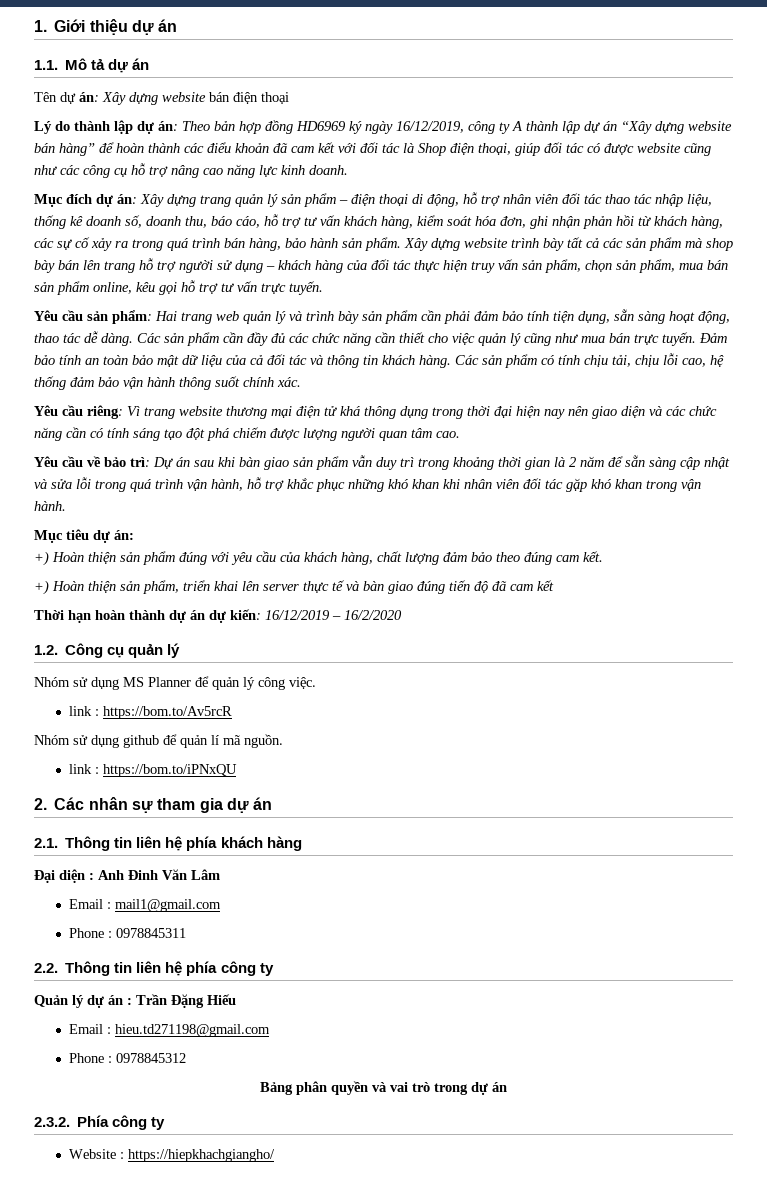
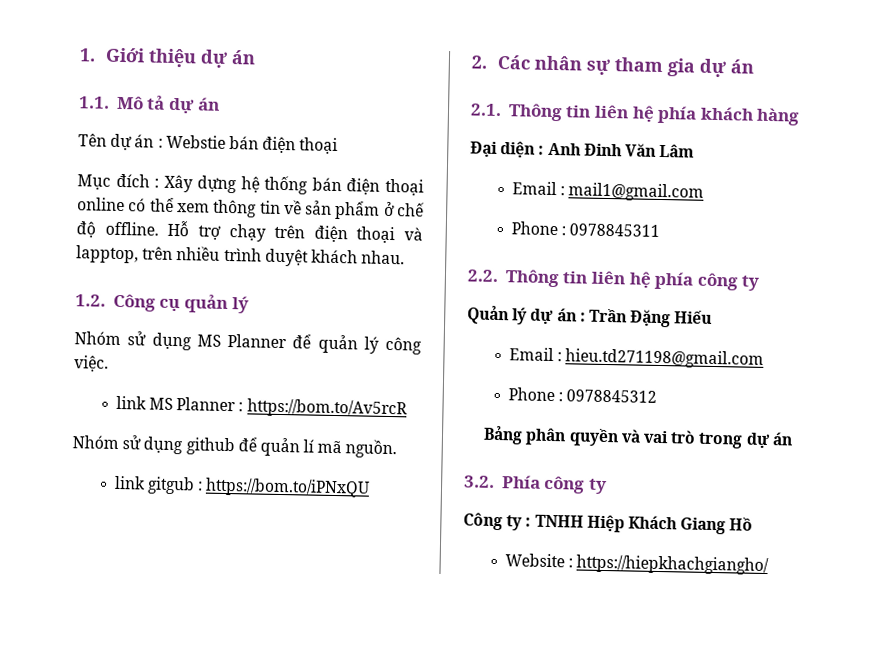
- Tên dự án: Xây dựng website bán điện thoại
+ Tên dự án : Webstie bán điện thoại
- Lý do thành lập dự án: Theo bản hợp đồng HD6969 ký ngày 16/12/2019, công ty A thành lập dự án “Xây dựng website bán hàng” để hoàn thành các điểu khoản đã cam kết với đối tác là Shop điện thoại, giúp đối tác có được website cũng như các công cụ hỗ trợ nâng cao năng lực kinh doanh.
- Mục đích dự án: Xây dựng trang quản lý sản phẩm – điện thoại di động, hỗ trợ nhân viên đối tác thao tác nhập liệu, thống kê doanh số, doanh thu, báo cáo, hỗ trợ tư vấn khách hàng, kiểm soát hóa đơn, ghi nhận phản hồi từ khách hàng, các sự cố xảy ra trong quá trình bán hàng, bảo hành sản phẩm. Xây dựng website trình bày tất cả các sản phẩm mà shop bày bán lên trang hỗ trợ người sử dụng – khách hàng của đối tác thực hiện truy vấn sản phẩm, chọn sản phẩm, mua bán sản phẩm online, kêu gọi hỗ trợ tư vấn trực tuyến.
- Yêu cầu sản phẩm: Hai trang web quản lý và trình bày sản phẩm cần phải đảm bảo tính tiện dụng, sẵn sàng hoạt động, thao tác dễ dàng. Các sản phẩm cần đầy đủ các chức năng cần thiết cho việc quản lý cũng như mua bán trực tuyến. Đảm bảo tính an toàn bảo mật dữ liệu của cả đối tác và thông tin khách hàng. Các sản phẩm có tính chịu tải, chịu lỗi cao, hệ thống đảm bảo vận hành thông suốt chính xác.
- Yêu cầu riêng: Vì trang website thương mại điện tử khá thông dụng trong thời đại hiện nay nên giao diện và các chức năng cần có tính sáng tạo đột phá chiếm được lượng người quan tâm cao.
- Yêu cầu về bảo trì: Dự án sau khi bàn giao sản phẩm vẫn duy trì trong khoảng thời gian là 2 năm để sẵn sàng cập nhật và sửa lỗi trong quá trình vận hành, hỗ trợ khắc phục những khó khan khi nhân viên đối tác gặp khó khan trong vận hành.
- Mục tiêu dự án:
- +) Hoàn thiện sản phẩm đúng với yêu cầu của khách hàng, chất lượng đảm bảo theo đúng cam kết.
- +) Hoàn thiện sản phẩm, triển khai lên server thực tế và bàn giao đúng tiến độ đã cam kết
- Thời hạn hoàn thành dự án dự kiến: 16/12/2019 – 16/2/2020
+ Mục đích : Xây dựng hệ thống bán điện thoại online có thể xem thông tin về sản phẩm ở chế độ offline. Hỗ trợ chạy trên điện thoại và lapptop, trên nhiều trình duyệt khách nhau.
- link : https://bom.to/Av5rcR
+ link MS Planner : https://bom.to/Av5rcR
- link : https://bom.to/iPNxQU
+ link gitgub : https://bom.to/iPNxQU
- 2.3.2. Phía công ty
+ 3.2. Phía công ty
+ Công ty : TNHH Hiệp Khách Giang Hồ

